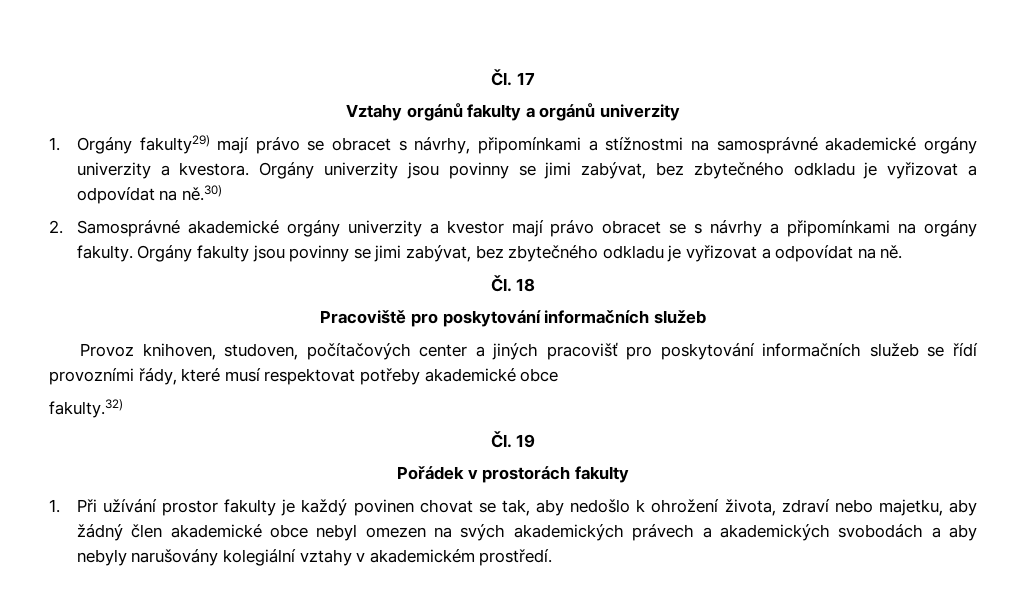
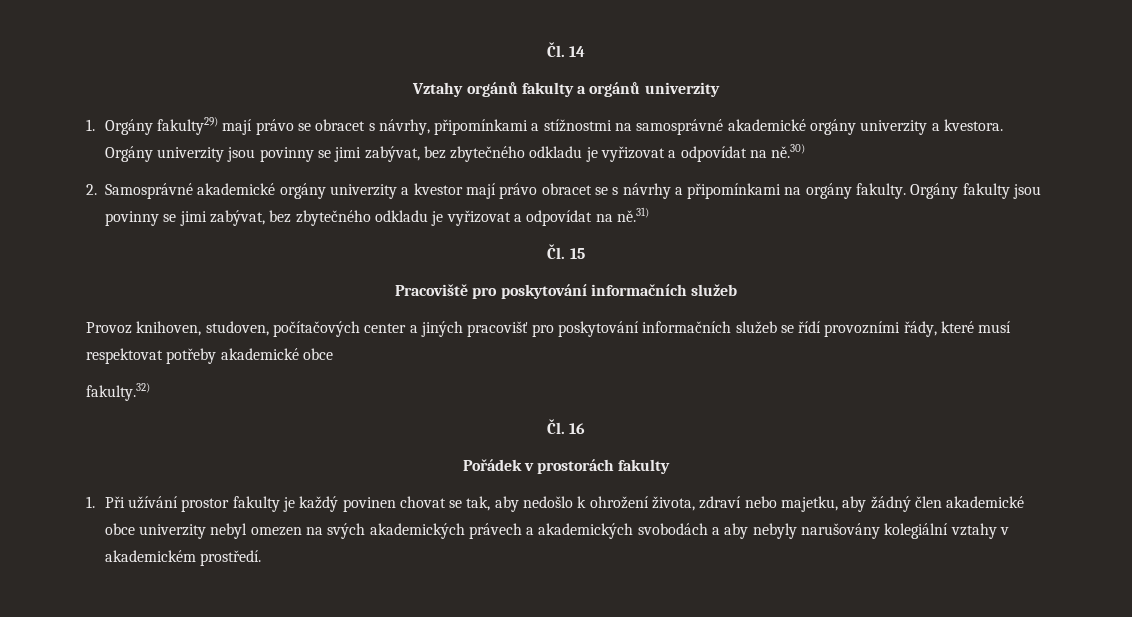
- Čl. 17
+ Čl. 14
- Orgány fakulty jsou povinny se jimi zabývat, bez zbytečného odkladu je vyřizovat a odpovídat na ně.
- Čl. 18
+ Orgány fakulty jsou povinny se jimi zabývat, bez zbytečného odkladu je vyřizovat a odpovídat na ně.31)
+ Čl. 15
- Čl. 19
+ Čl. 16
- 1. Při užívání prostor fakulty je každý povinen chovat se tak, aby nedošlo k ohrožení života, zdraví nebo majetku, aby žádný člen akademické obce nebyl omezen na svých akademických právech a akademických svobodách a aby nebyly narušovány kolegiální vztahy v akademickém prostředí.
+ 1. Při užívání prostor fakulty je každý povinen chovat se tak, aby nedošlo k ohrožení života, zdraví nebo majetku, aby žádný člen akademické obce univerzity nebyl omezen na svých akademických právech a akademických svobodách a aby nebyly narušovány kolegiální vztahy v akademickém prostředí.

